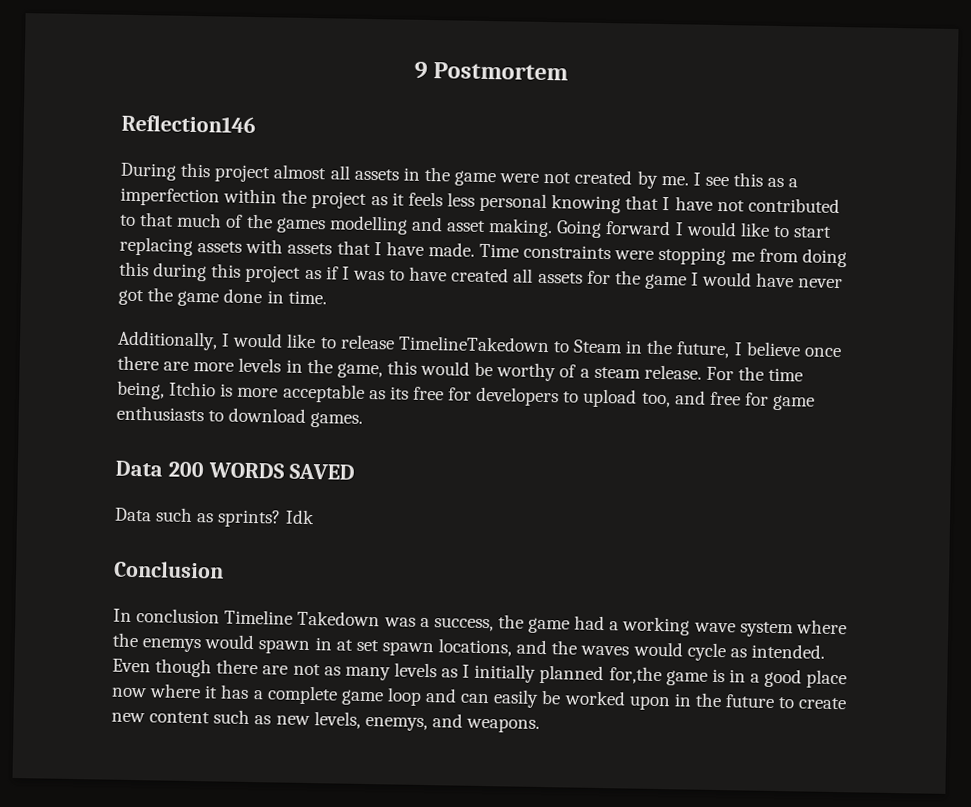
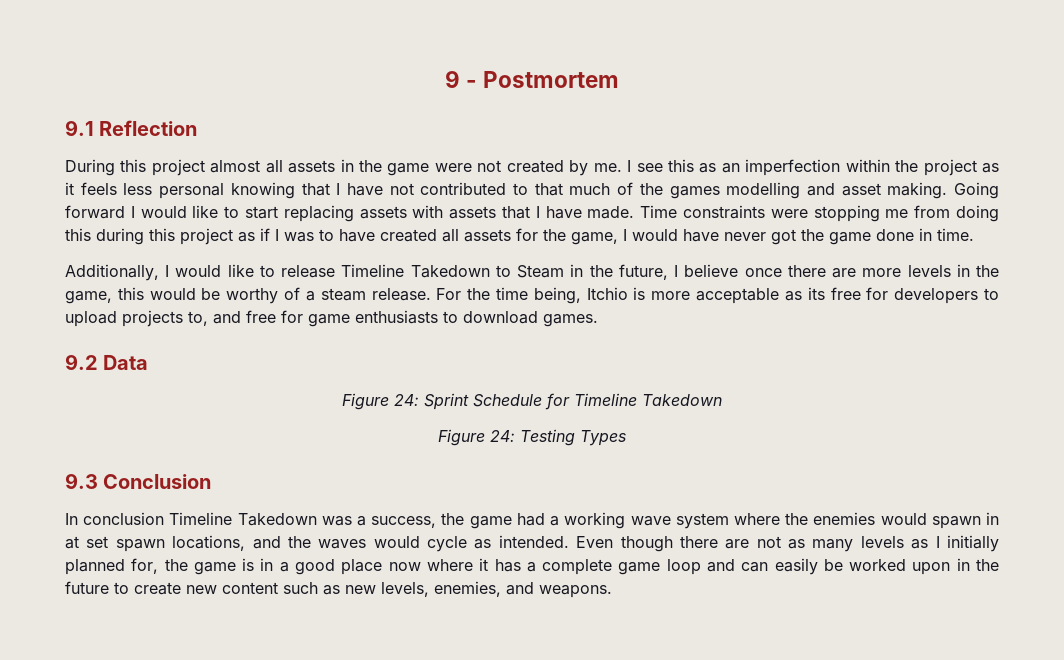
- 9 Postmortem
+ 9 - Postmortem
- Reflection146
+ 9.1 Reflection
- I see this as a imperfection within the project as it feels less personal knowing that I have not contributed to that much of the games modelling and asset making.
+ I see this as an imperfection within the project as it feels less personal knowing that I have not contributed to that much of the games modelling and asset making.
- Time constraints were stopping me from doing this during this project as if I was to have created all assets for the game I would have never got the game done in time.
+ Time constraints were stopping me from doing this during this project as if I was to have created all assets for the game, I would have never got the game done in time.
- Additionally, I would like to release TimelineTakedown to Steam in the future, I believe once there are more levels in the game, this would be worthy of a steam release.
+ Additionally, I would like to release Timeline Takedown to Steam in the future, I believe once there are more levels in the game, this would be worthy of a steam release.
- For the time being, Itchio is more acceptable as its free for developers to upload too, and free for game enthusiasts to download games.
+ For the time being, Itchio is more acceptable as its free for developers to upload projects to, and free for game enthusiasts to download games.
- Data 200 WORDS SAVED
- Data such as sprints? Idk
- Conclusion
+ 9.2 Data
+ Figure 24: Sprint Schedule for Timeline Takedown
+ Figure 24: Testing Types
+ 9.3 Conclusion
- In conclusion Timeline Takedown was a success, the game had a working wave system where the enemys would spawn in at set spawn locations, and the waves would cycle as intended.
+ In conclusion Timeline Takedown was a success, the game had a working wave system where the enemies would spawn in at set spawn locations, and the waves would cycle as intended.
- Even though there are not as many levels as I initially planned for,the game is in a good place now where it has a complete game loop and can easily be worked upon in the future to create new content such as new levels, enemys, and weapons.
+ Even though there are not as many levels as I initially planned for, the game is in a good place now where it has a complete game loop and can easily be worked upon in the future to create new content such as new levels, enemies, and weapons.

